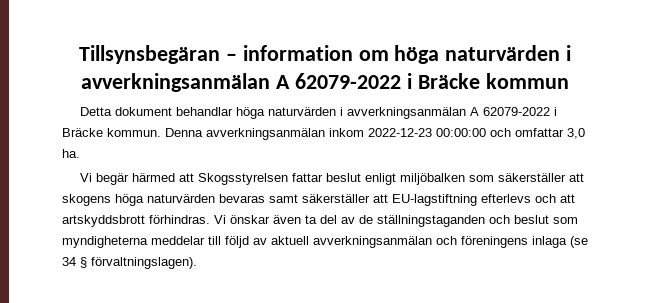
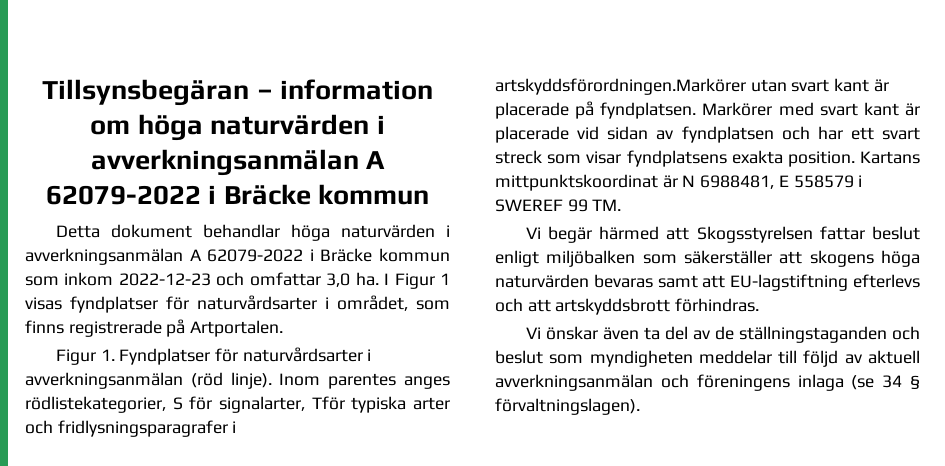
- Detta dokument behandlar höga naturvärden i avverkningsanmälan A 62079-2022 i Bräcke kommun. Denna avverkningsanmälan inkom 2022-12-23 00:00:00 och omfattar 3,0 ha.
+ Detta dokument behandlar höga naturvärden i avverkningsanmälan A 62079-2022 i Bräcke kommun som inkom 2022-12-23 och omfattar 3,0 ha. I Figur 1 visas fyndplatser för naturvårdsarter i området, som finns registrerade på Artportalen.
+ Figur 1. Fyndplatser för naturvårdsarter i avverkningsanmälan (röd linje). Inom parentes anges rödlistekategorier, S för signalarter, Tför typiska arter och fridlysningsparagrafer i artskyddsförordningen.Markörer utan svart kant är placerade på fyndplatsen. Markörer med svart kant är placerade vid sidan av fyndplatsen och har ett svart streck som visar fyndplatsens exakta position. Kartans mittpunktskoordinat är N 6988481, E 558579 i SWEREF 99 TM.
- Vi begär härmed att Skogsstyrelsen fattar beslut enligt miljöbalken som säkerställer att skogens höga naturvärden bevaras samt säkerställer att EU-lagstiftning efterlevs och att artskyddsbrott förhindras. Vi önskar även ta del av de ställningstaganden och beslut som myndigheterna meddelar till följd av aktuell avverkningsanmälan och föreningens inlaga (se 34 § förvaltningslagen).
+ Vi begär härmed att Skogsstyrelsen fattar beslut enligt miljöbalken som säkerställer att skogens höga naturvärden bevaras samt att EU-lagstiftning efterlevs och att artskyddsbrott förhindras.
+ Vi önskar även ta del av de ställningstaganden och beslut som myndigheten meddelar till följd av aktuell avverkningsanmälan och föreningens inlaga (se 34 § förvaltningslagen).

